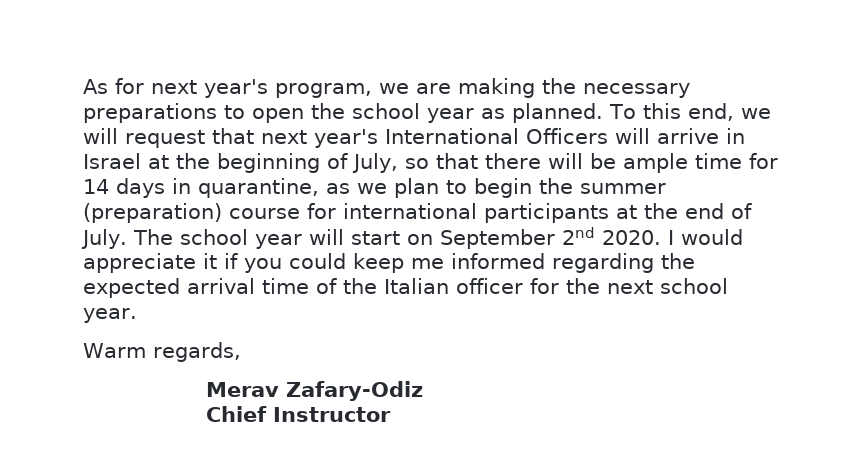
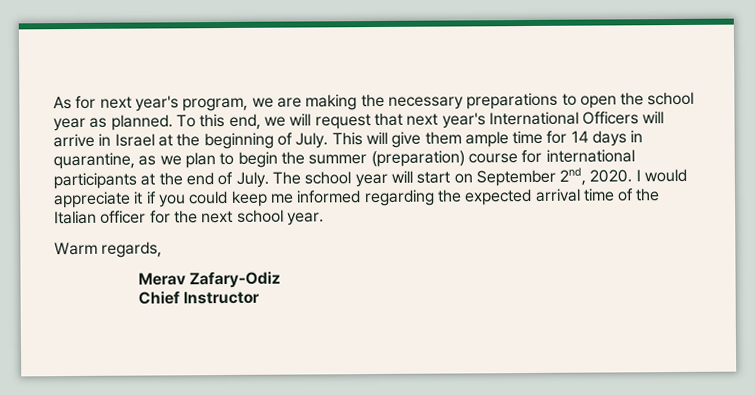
- To this end, we will request that next year's International Officers will arrive in Israel at the beginning of July, so that there will be ample time for 14 days in quarantine, as we plan to begin the summer (preparation) course for international participants at the end of July.
+ To this end, we will request that next year's International Officers will arrive in Israel at the beginning of July. This will give them ample time for 14 days in quarantine, as we plan to begin the summer (preparation) course for international participants at the end of July.
- The school year will start on September 2nd 2020.
+ The school year will start on September 2nd, 2020.

